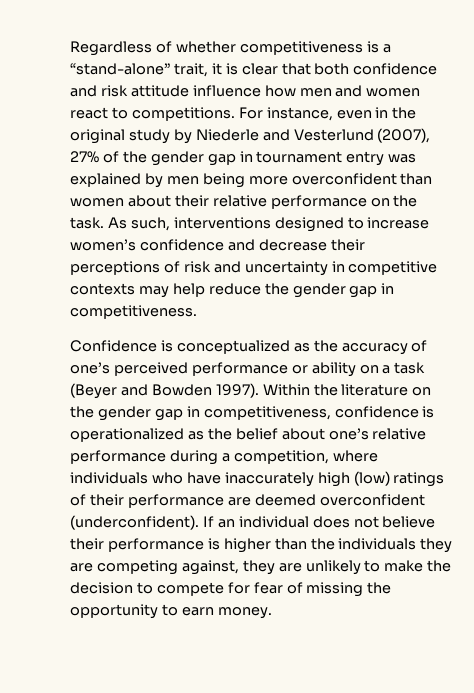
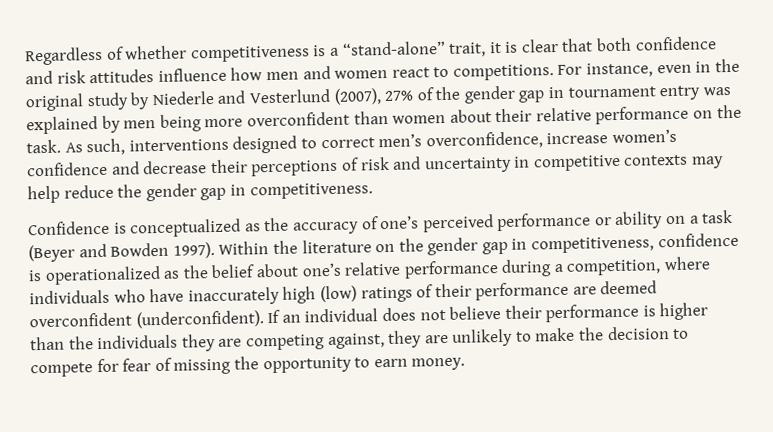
- Regardless of whether competitiveness is a “stand-alone” trait, it is clear that both confidence and risk attitude influence how men and women react to competitions.
+ Regardless of whether competitiveness is a “stand-alone” trait, it is clear that both confidence and risk attitudes influence how men and women react to competitions.
- As such, interventions designed to increase women’s confidence and decrease their perceptions of risk and uncertainty in competitive contexts may help reduce the gender gap in competitiveness.
+ As such, interventions designed to correct men’s overconfidence, increase women’s confidence and decrease their perceptions of risk and uncertainty in competitive contexts may help reduce the gender gap in competitiveness.

